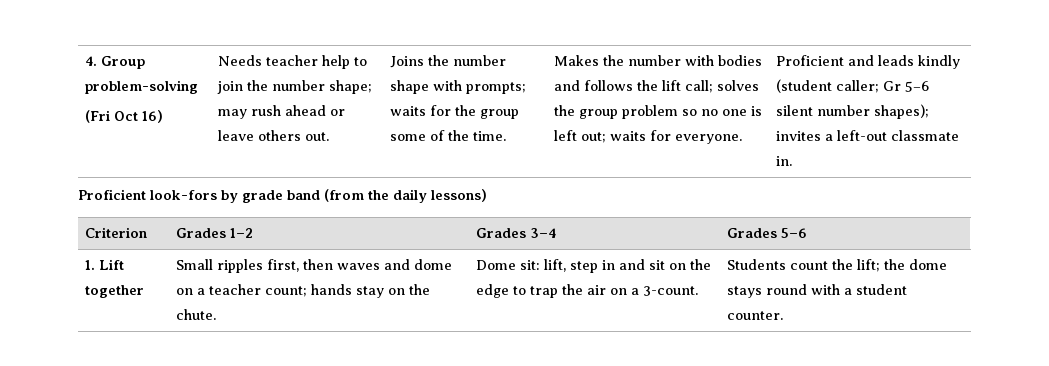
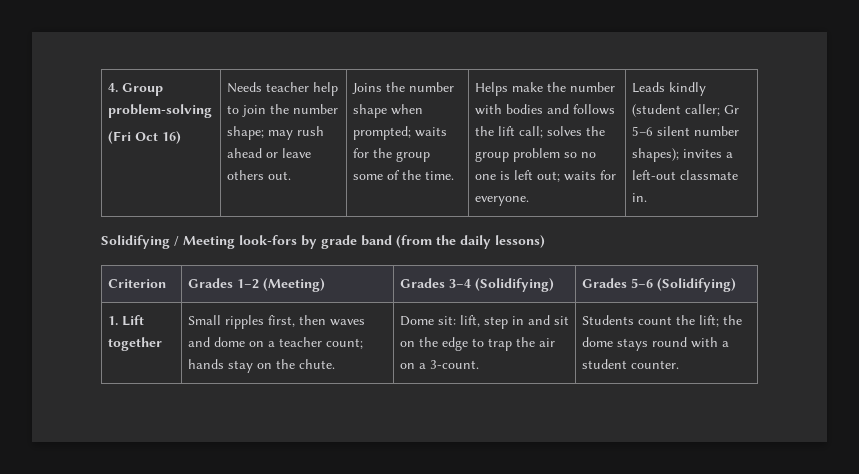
- Joins the number shape with prompts; waits for the group some of the time.
+ Joins the number shape when prompted; waits for the group some of the time.
- Makes the number with bodies and follows the lift call; solves the group problem so no one is left out; waits for everyone.
+ Helps make the number with bodies and follows the lift call; solves the group problem so no one is left out; waits for everyone.
- Proficient and leads kindly (student caller; Gr 5–6 silent number shapes); invites a left-out classmate in.
+ Leads kindly (student caller; Gr 5–6 silent number shapes); invites a left-out classmate in.
- Proficient look-fors by grade band (from the daily lessons)
+ Solidifying / Meeting look-fors by grade band (from the daily lessons)
- Criterion | Grades 1–2 | Grades 3–4 | Grades 5–6
+ Criterion | Grades 1–2 (Meeting) | Grades 3–4 (Solidifying) | Grades 5–6 (Solidifying)

